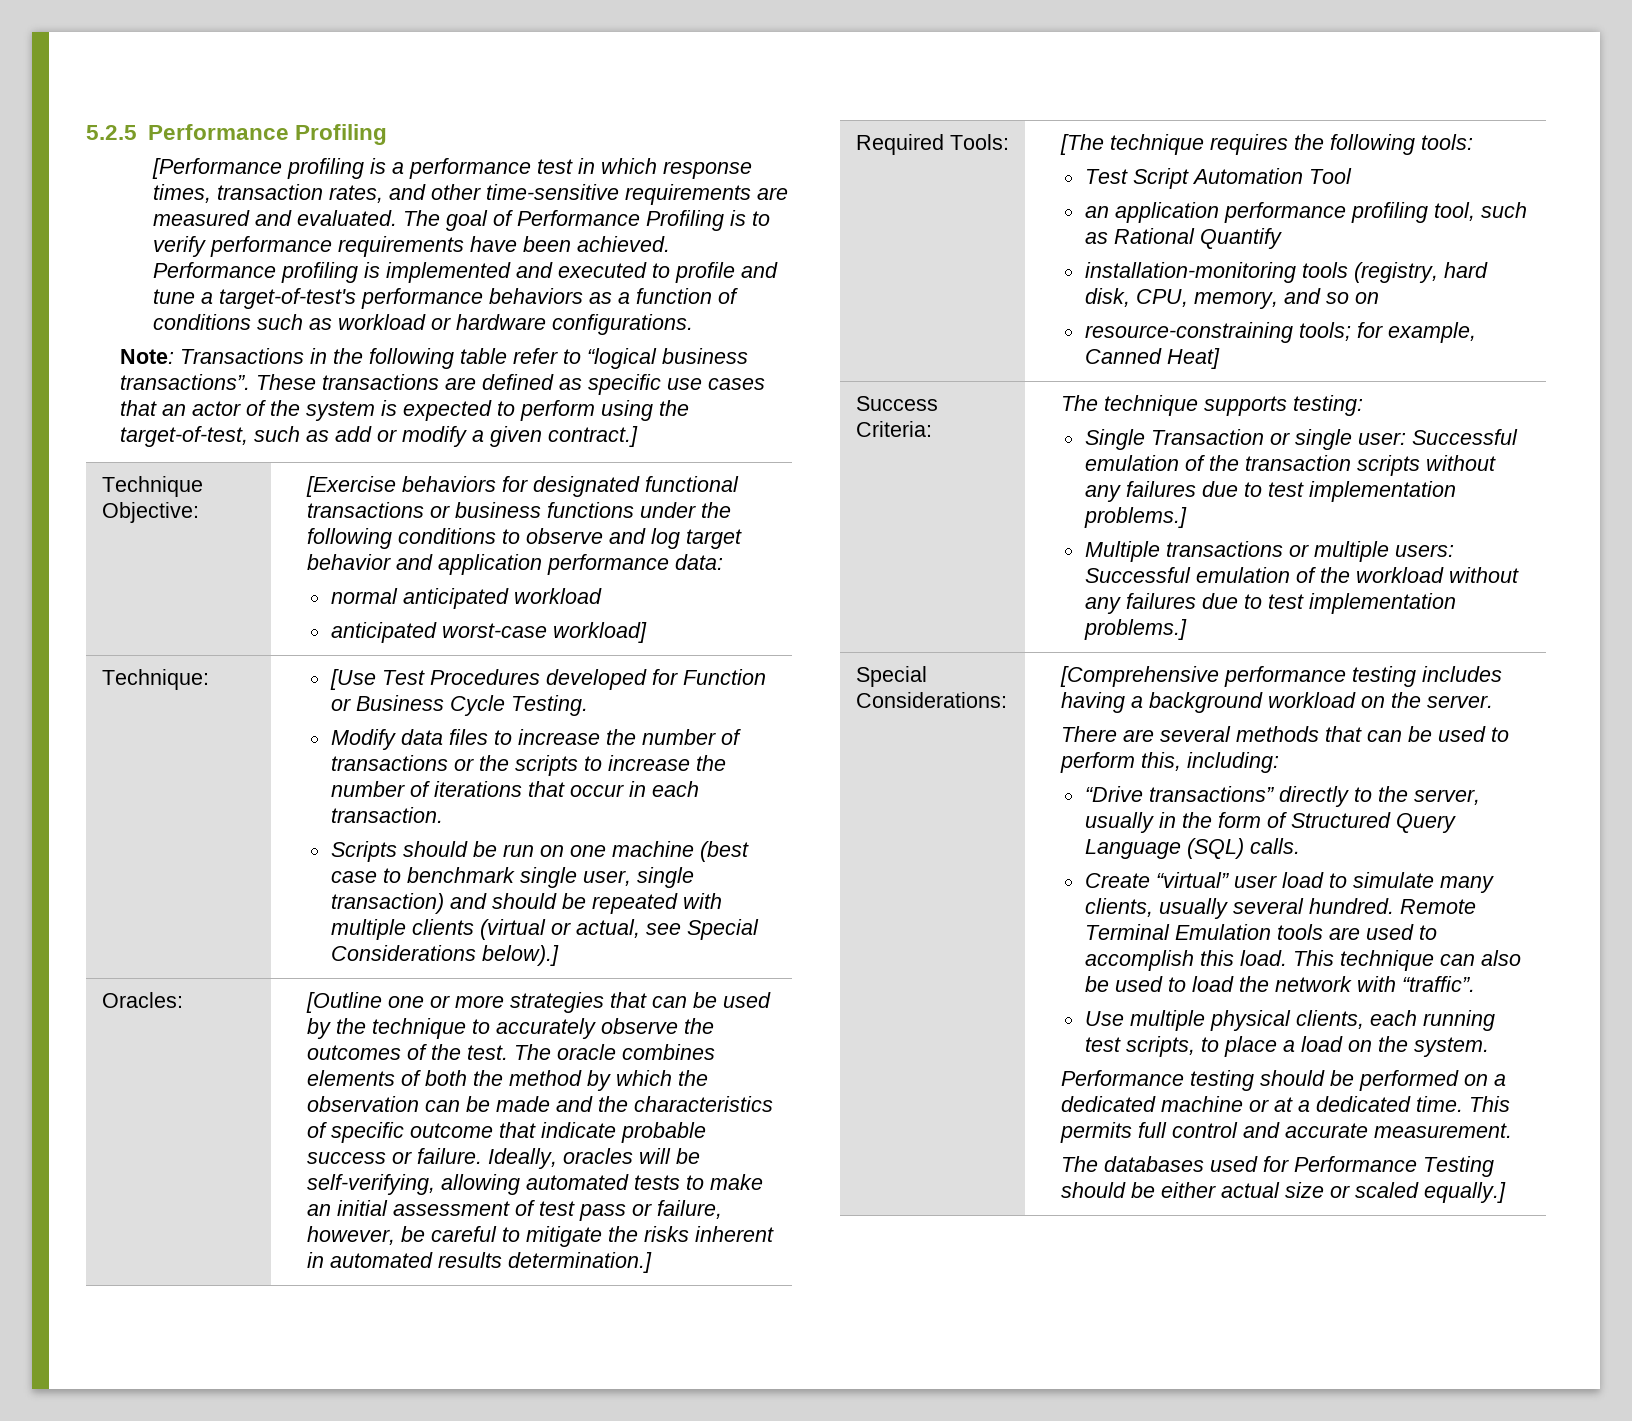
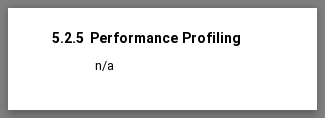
- [Performance profiling is a performance test in which response times, transaction rates, and other time-sensitive requirements are measured and evaluated. The goal of Performance Profiling is to verify performance requirements have been achieved. Performance profiling is implemented and executed to profile and tune a target-of-test's performance behaviors as a function of conditions such as workload or hardware configurations.
- Note: Transactions in the following table refer to “logical business transactions”. These transactions are defined as specific use cases that an actor of the system is expected to perform using the target-of-test, such as add or modify a given contract.]
- Technique Objective: | [Exercise behaviors for designated functional transactions or business functions under the following conditions to observe and log target behavior and application performance data:
- normal anticipated workload
- anticipated worst-case workload]
- Technique: | [Use Test Procedures developed for Function or Business Cycle Testing.
- Modify data files to increase the number of transactions or the scripts to increase the number of iterations that occur in each transaction.
- Scripts should be run on one machine (best case to benchmark single user, single transaction) and should be repeated with multiple clients (virtual or actual, see Special Considerations below).]
- Oracles: | [Outline one or more strategies that can be used by the technique to accurately observe the outcomes of the test. The oracle combines elements of both the method by which the observation can be made and the characteristics of specific outcome that indicate probable success or failure. Ideally, oracles will be self-verifying, allowing automated tests to make an initial assessment of test pass or failure, however, be careful to mitigate the risks inherent in automated results determination.]
- Required Tools: | [The technique requires the following tools:
- Test Script Automation Tool
- an application performance profiling tool, such as Rational Quantify
- installation-monitoring tools (registry, hard disk, CPU, memory, and so on
- resource-constraining tools; for example, Canned Heat]
- Success Criteria: | The technique supports testing:
- Single Transaction or single user: Successful emulation of the transaction scripts without any failures due to test implementation problems.]
- Multiple transactions or multiple users: Successful emulation of the workload without any failures due to test implementation problems.]
- Special Considerations: | [Comprehensive performance testing includes having a background workload on the server.
- There are several methods that can be used to perform this, including:
- “Drive transactions” directly to the server, usually in the form of Structured Query Language (SQL) calls.
- Create “virtual” user load to simulate many clients, usually several hundred. Remote Terminal Emulation tools are used to accomplish this load. This technique can also be used to load the network with “traffic”.
- Use multiple physical clients, each running test scripts, to place a load on the system.
- Performance testing should be performed on a dedicated machine or at a dedicated time. This permits full control and accurate measurement.
- The databases used for Performance Testing should be either actual size or scaled equally.]
+ n/a

